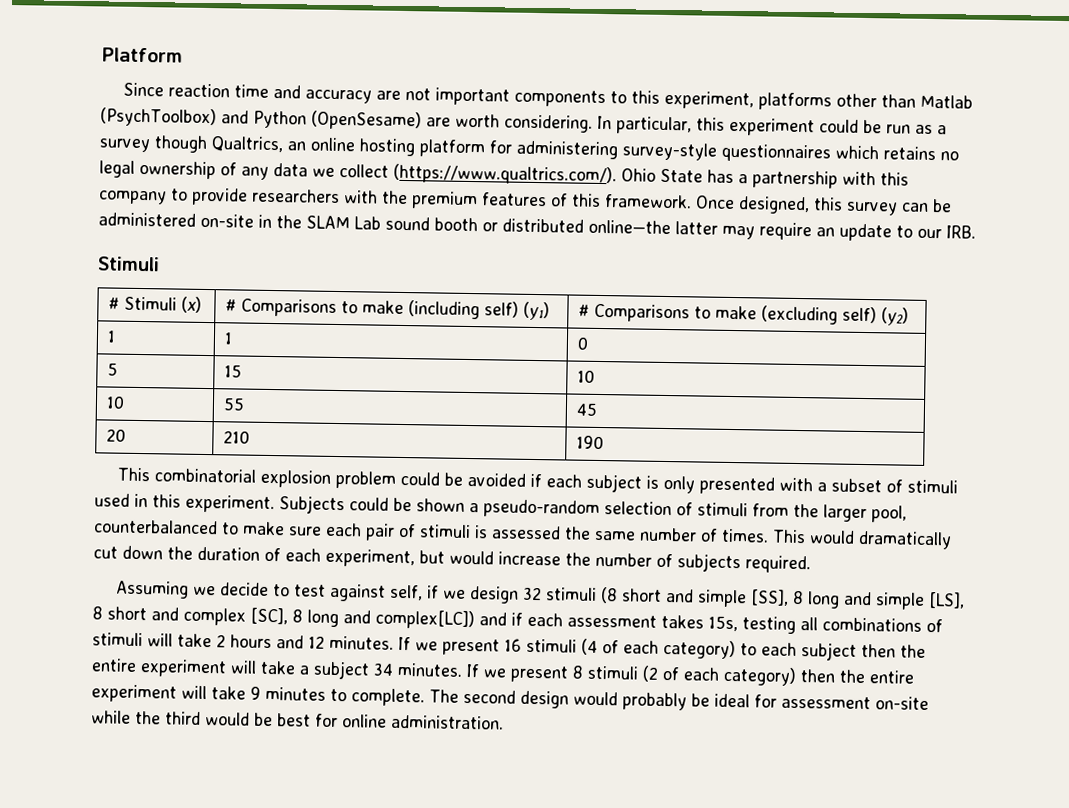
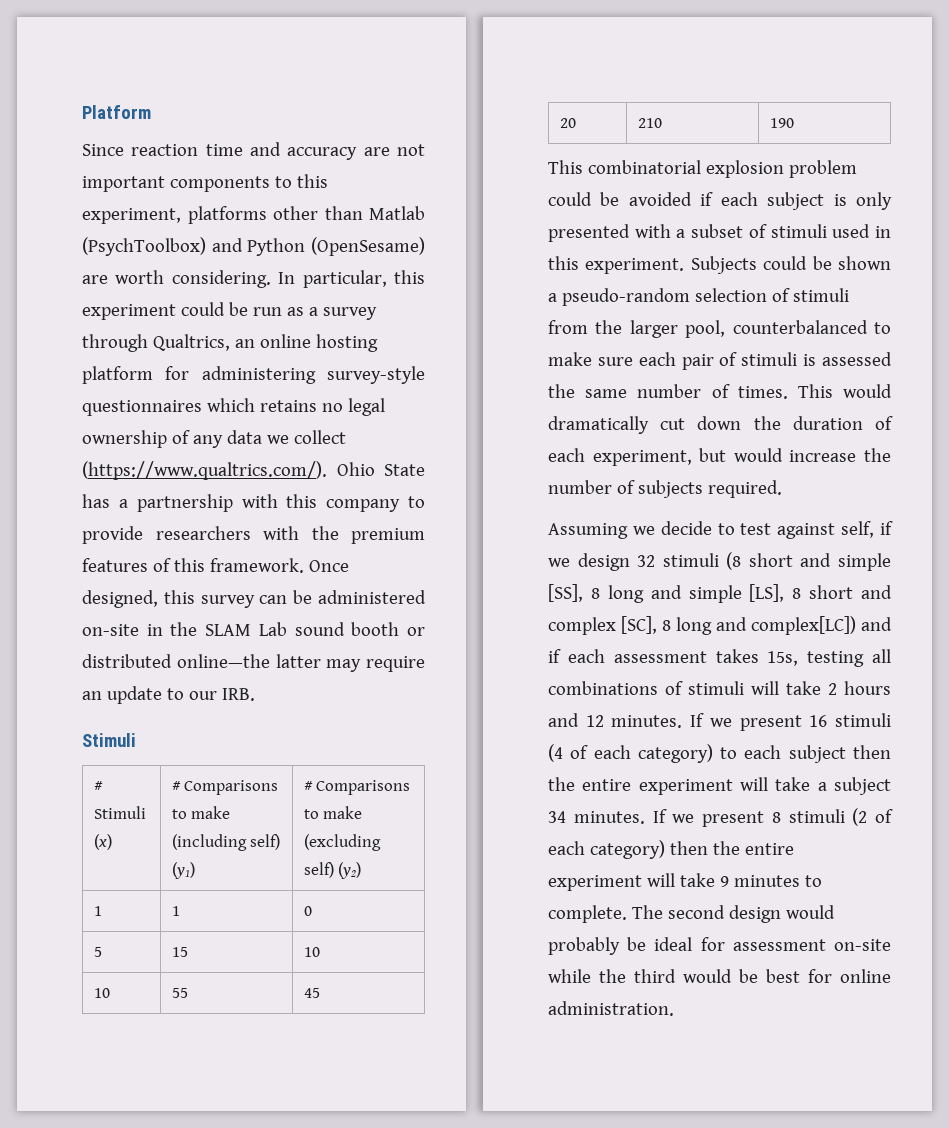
- In particular, this experiment could be run as a survey though Qualtrics, an online hosting platform for administering survey-style questionnaires which retains no legal ownership of any data we collect (https://www.qualtrics.com/). Ohio State has a partnership with this company to provide researchers with the premium features of this framework.
+ In particular, this experiment could be run as a survey through Qualtrics, an online hosting platform for administering survey-style questionnaires which retains no legal ownership of any data we collect (https://www.qualtrics.com/). Ohio State has a partnership with this company to provide researchers with the premium features of this framework.

